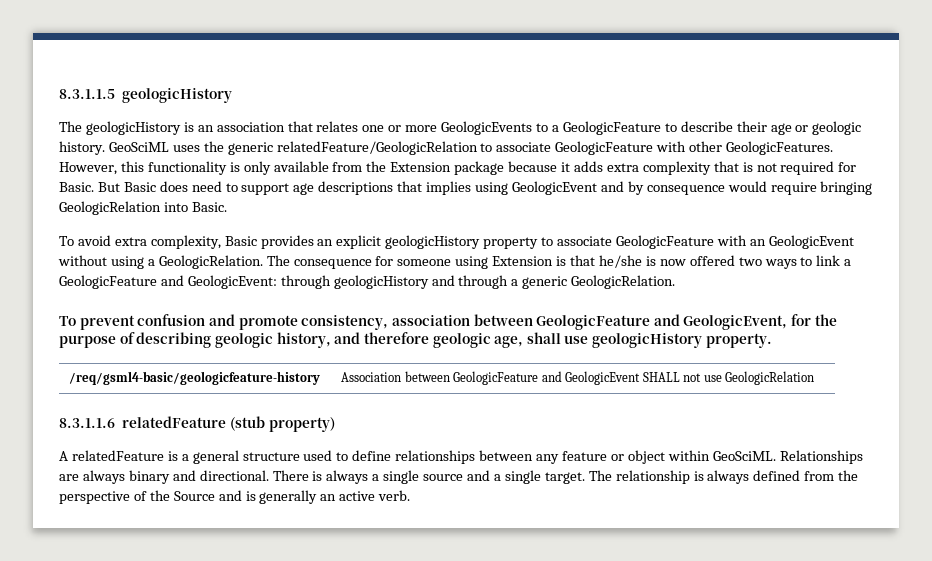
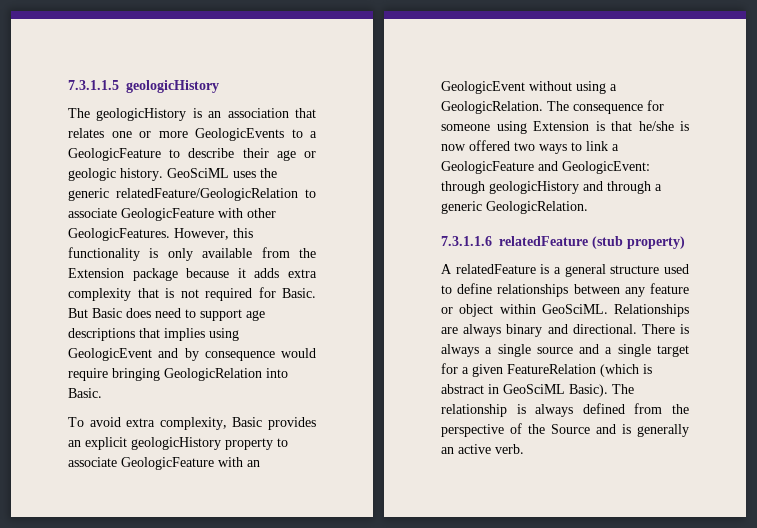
- 8.3.1.1.5 geologicHistory
+ 7.3.1.1.5 geologicHistory
- To prevent confusion and promote consistency, association between GeologicFeature and GeologicEvent, for the purpose of describing geologic history, and therefore geologic age, shall use geologicHistory property.
- /req/gsml4-basic/geologicfeature-history | Association between GeologicFeature and GeologicEvent SHALL not use GeologicRelation
- 8.3.1.1.6 relatedFeature (stub property)
+ 7.3.1.1.6 relatedFeature (stub property)
- There is always a single source and a single target.
+ There is always a single source and a single target for a given FeatureRelation (which is abstract in GeoSciML Basic).

